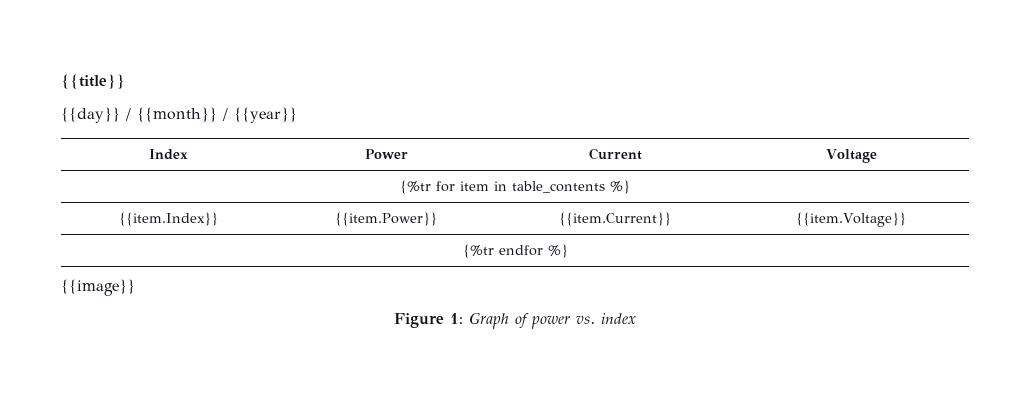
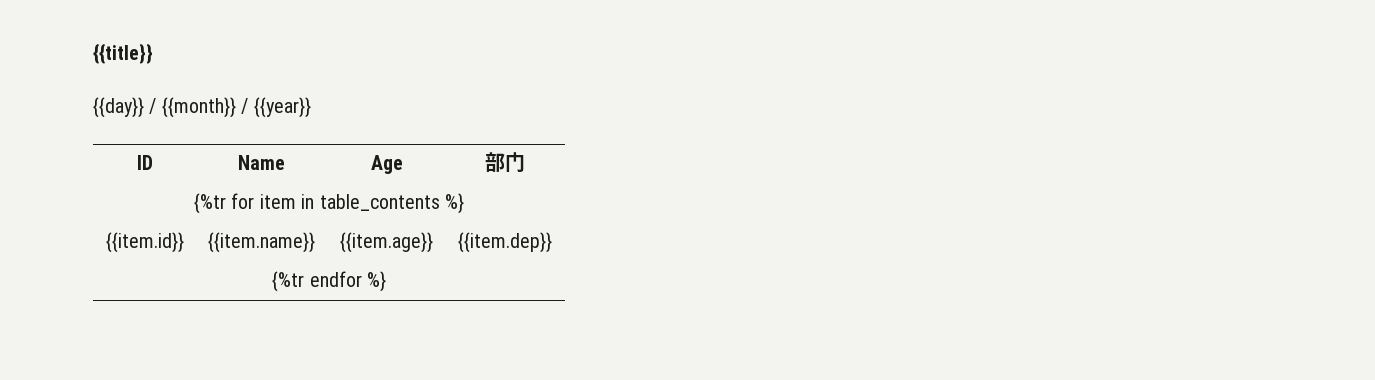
- Index | Power | Current | Voltage
+ ID | Name | Age | 部门
- {{item.Index}} | {{item.Power}} | {{item.Current}} | {{item.Voltage}}
+ {{item.id}} | {{item.name}} | {{item.age}} | {{item.dep}}
- {{image}}
- Figure 1: Graph of power vs. index

